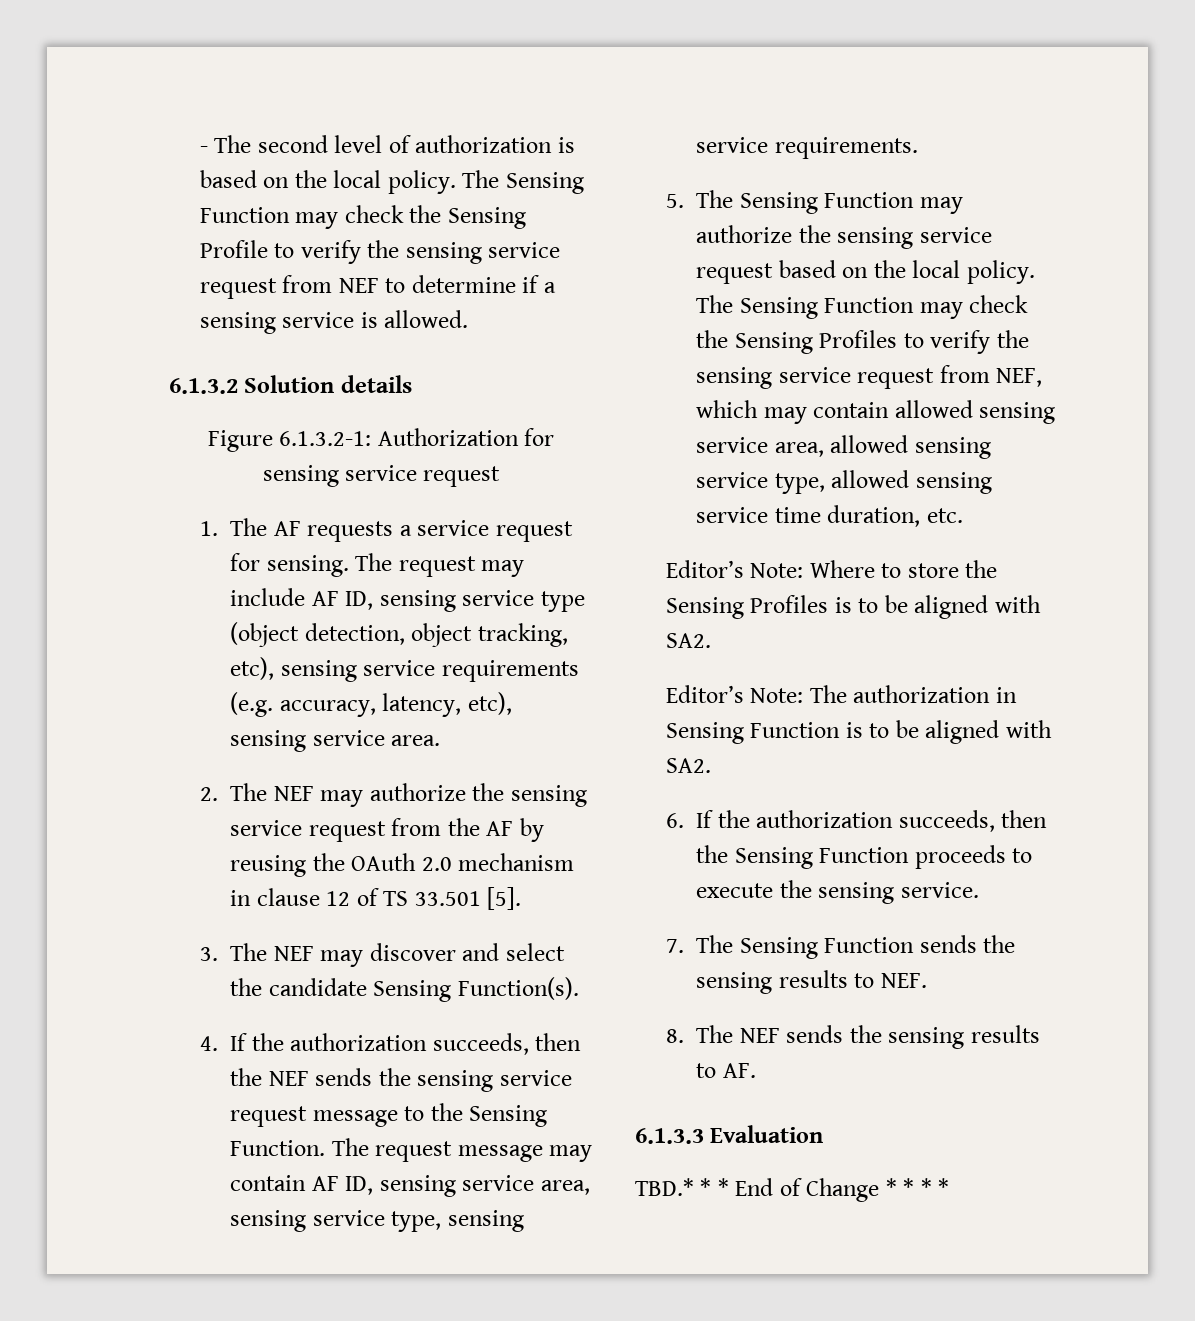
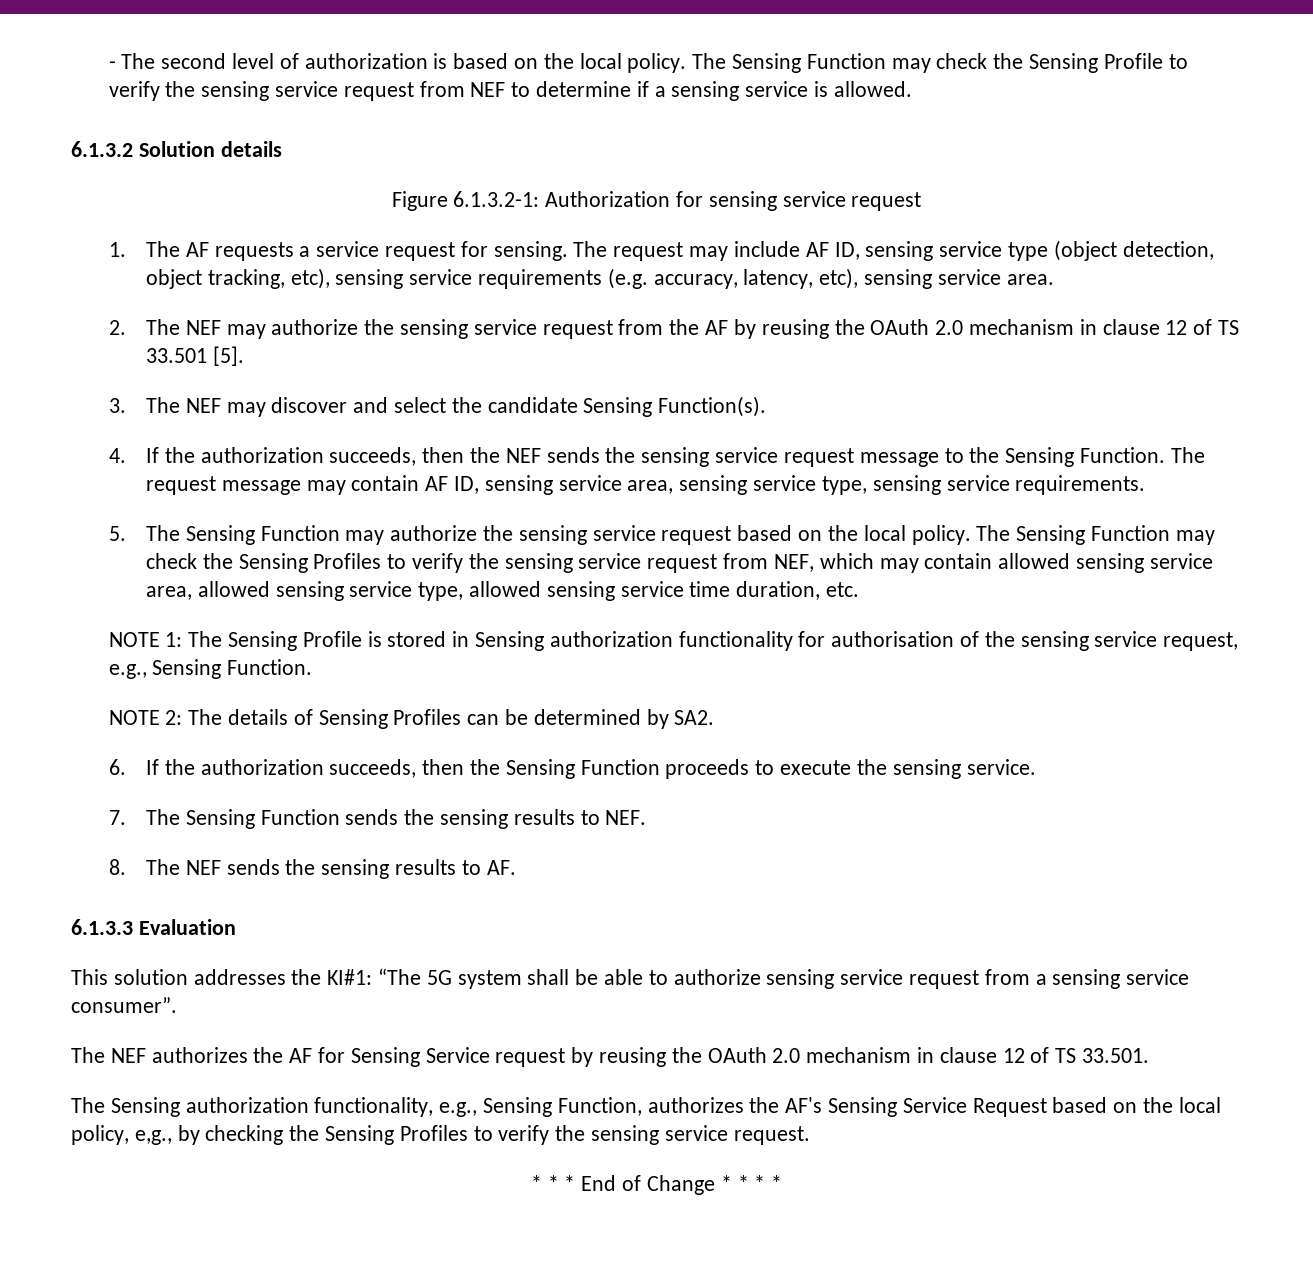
- Editor’s Note: Where to store the Sensing Profiles is to be aligned with SA2.
- Editor’s Note: The authorization in Sensing Function is to be aligned with SA2.
+ NOTE 1: The Sensing Profile is stored in Sensing authorization functionality for authorisation of the sensing service request, e.g., Sensing Function.
+ NOTE 2: The details of Sensing Profiles can be determined by SA2.
- TBD.* * * End of Change * * * *
+ This solution addresses the KI#1: “The 5G system shall be able to authorize sensing service request from a sensing service consumer”.
+ The NEF authorizes the AF for Sensing Service request by reusing the OAuth 2.0 mechanism in clause 12 of TS 33.501.
+ The Sensing authorization functionality, e.g., Sensing Function, authorizes the AF's Sensing Service Request based on the local policy, e,g., by checking the Sensing Profiles to verify the sensing service request.
+ * * * End of Change * * * *

